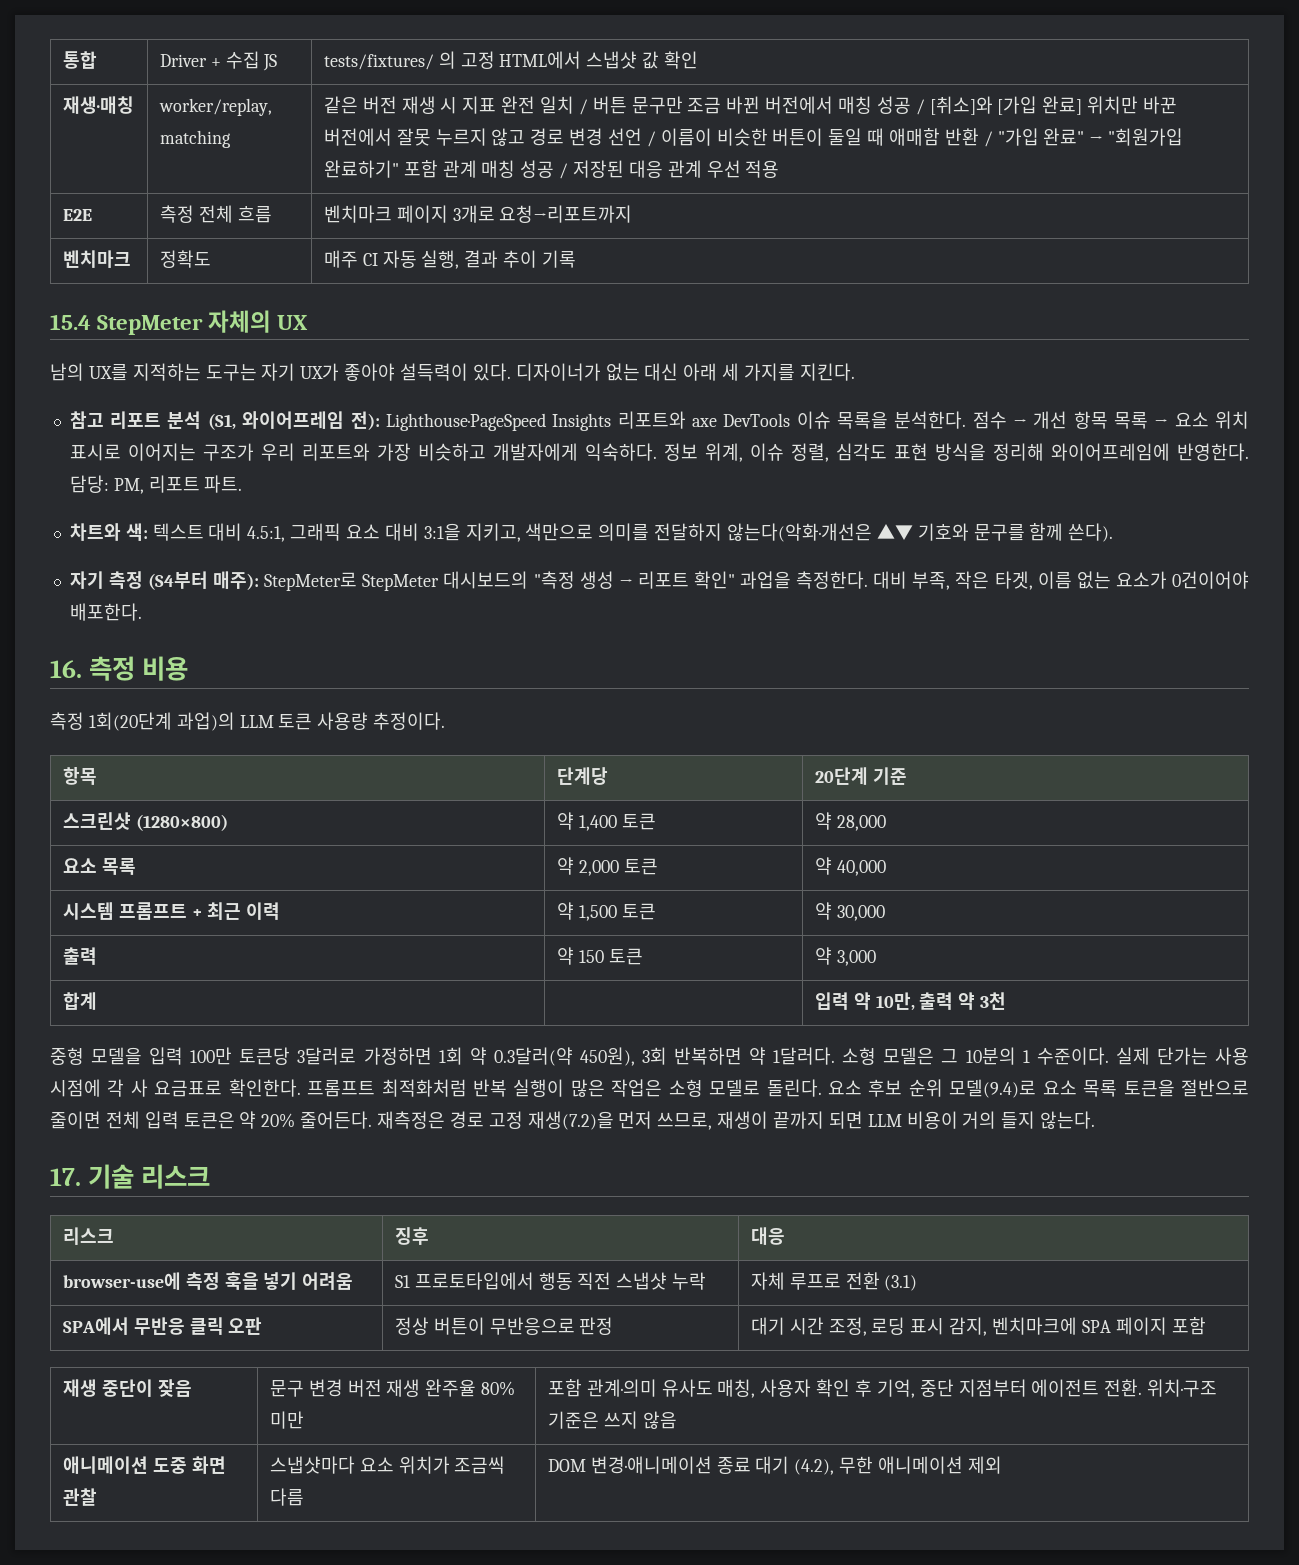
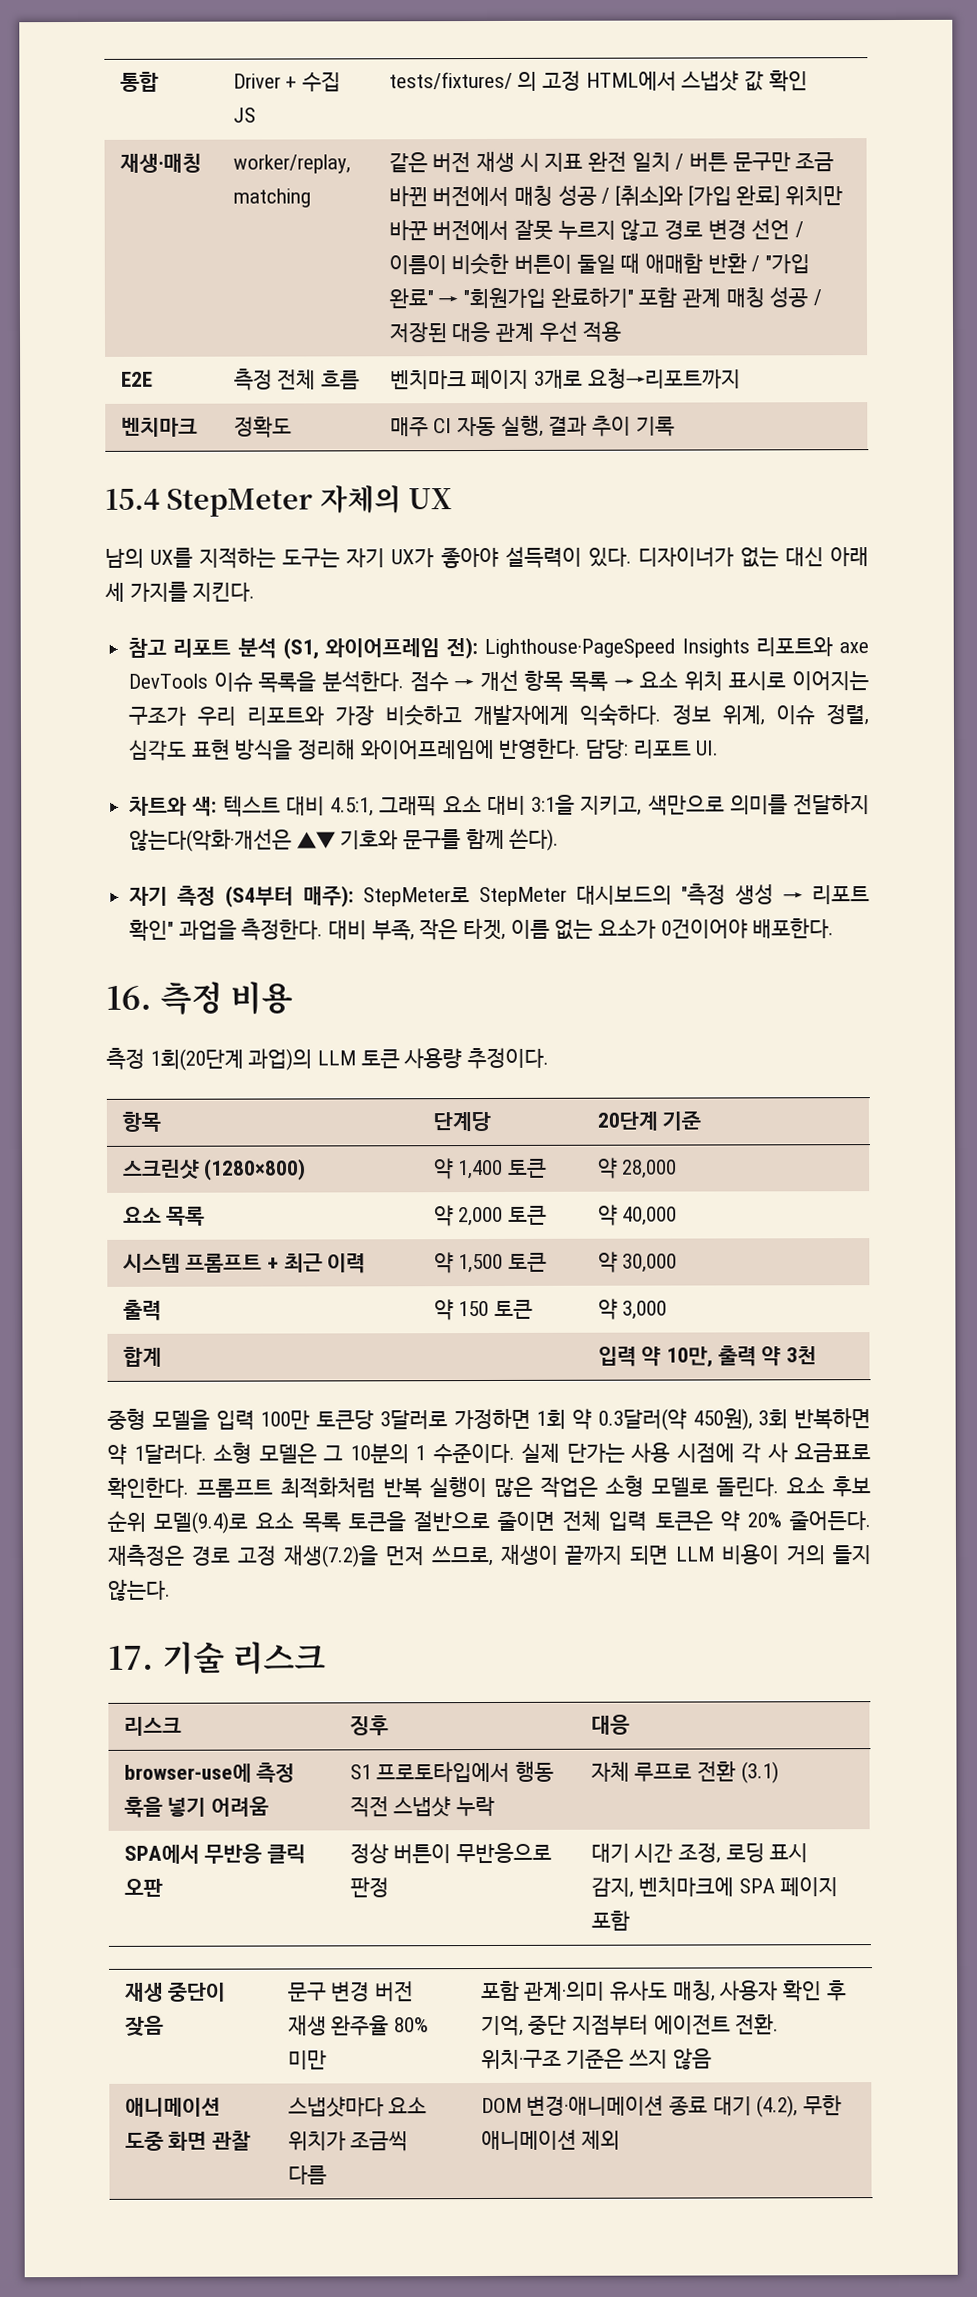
- 담당: PM, 리포트 파트.
+ 담당: 리포트 UI.

